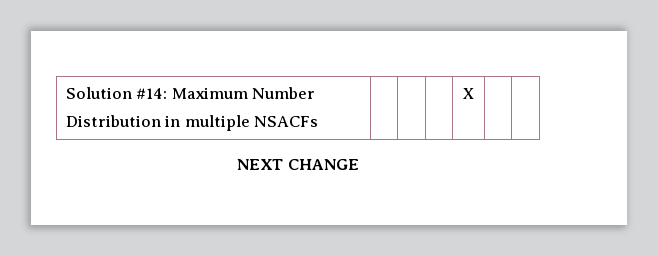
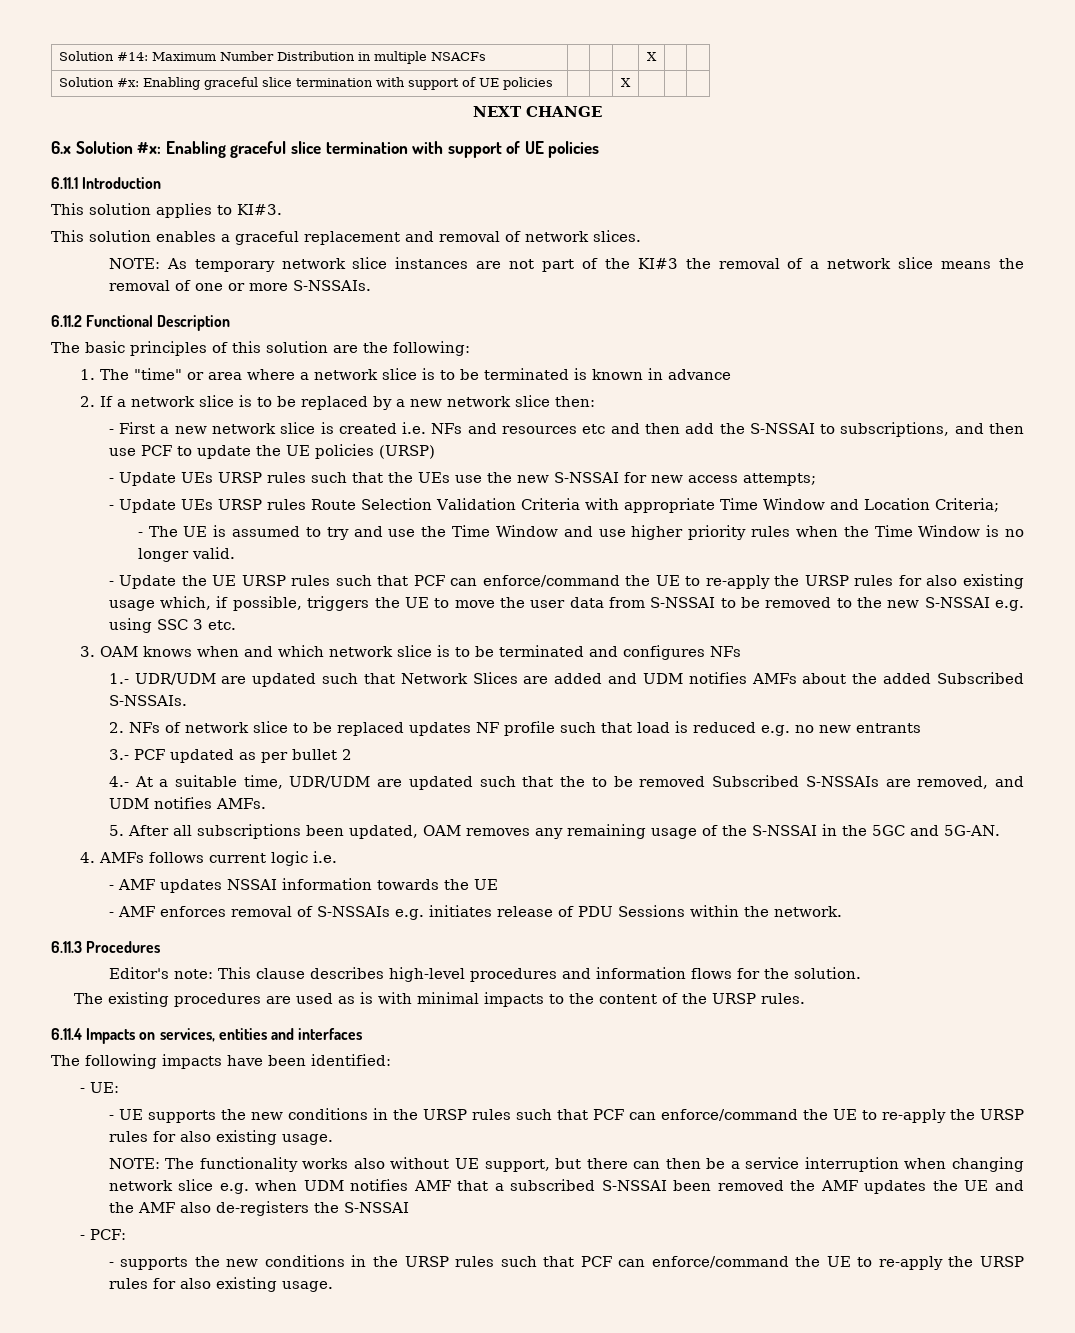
+ Solution #x: Enabling graceful slice termination with support of UE policies | | | X | | |
  NEXT CHANGE
+ 6.x Solution #x: Enabling graceful slice termination with support of UE policies
+ 6.11.1 Introduction
+ This solution applies to KI#3.
+ This solution enables a graceful replacement and removal of network slices.
+ NOTE: As temporary network slice instances are not part of the KI#3 the removal of a network slice means the removal of one or more S-NSSAIs.
+ 6.11.2 Functional Description
+ The basic principles of this solution are the following:
+ 1. The "time" or area where a network slice is to be terminated is known in advance
+ 2. If a network slice is to be replaced by a new network slice then:
+ - First a new network slice is created i.e. NFs and resources etc and then add the S-NSSAI to subscriptions, and then use PCF to update the UE policies (URSP)
+ - Update UEs URSP rules such that the UEs use the new S-NSSAI for new access attempts;
+ - Update UEs URSP rules Route Selection Validation Criteria with appropriate Time Window and Location Criteria;
+ - The UE is assumed to try and use the Time Window and use higher priority rules when the Time Window is no longer valid.
+ - Update the UE URSP rules such that PCF can enforce/command the UE to re-apply the URSP rules for also existing usage which, if possible, triggers the UE to move the user data from S-NSSAI to be removed to the new S-NSSAI e.g. using SSC 3 etc.
+ 3. OAM knows when and which network slice is to be terminated and configures NFs
+ 1.- UDR/UDM are updated such that Network Slices are added and UDM notifies AMFs about the added Subscribed S-NSSAIs.
+ 2. NFs of network slice to be replaced updates NF profile such that load is reduced e.g. no new entrants
+ 3.- PCF updated as per bullet 2
+ 4.- At a suitable time, UDR/UDM are updated such that the to be removed Subscribed S-NSSAIs are removed, and UDM notifies AMFs.
+ 5. After all subscriptions been updated, OAM removes any remaining usage of the S-NSSAI in the 5GC and 5G-AN.
+ 4. AMFs follows current logic i.e.
+ - AMF updates NSSAI information towards the UE
+ - AMF enforces removal of S-NSSAIs e.g. initiates release of PDU Sessions within the network.
+ 6.11.3 Procedures
+ Editor's note: This clause describes high-level procedures and information flows for the solution.
+ The existing procedures are used as is with minimal impacts to the content of the URSP rules.
+ 6.11.4 Impacts on services, entities and interfaces
+ The following impacts have been identified:
+ - UE:
+ - UE supports the new conditions in the URSP rules such that PCF can enforce/command the UE to re-apply the URSP rules for also existing usage.
+ NOTE: The functionality works also without UE support, but there can then be a service interruption when changing network slice e.g. when UDM notifies AMF that a subscribed S-NSSAI been removed the AMF updates the UE and the AMF also de-registers the S-NSSAI
+ - PCF:
+ - supports the new conditions in the URSP rules such that PCF can enforce/command the UE to re-apply the URSP rules for also existing usage.

